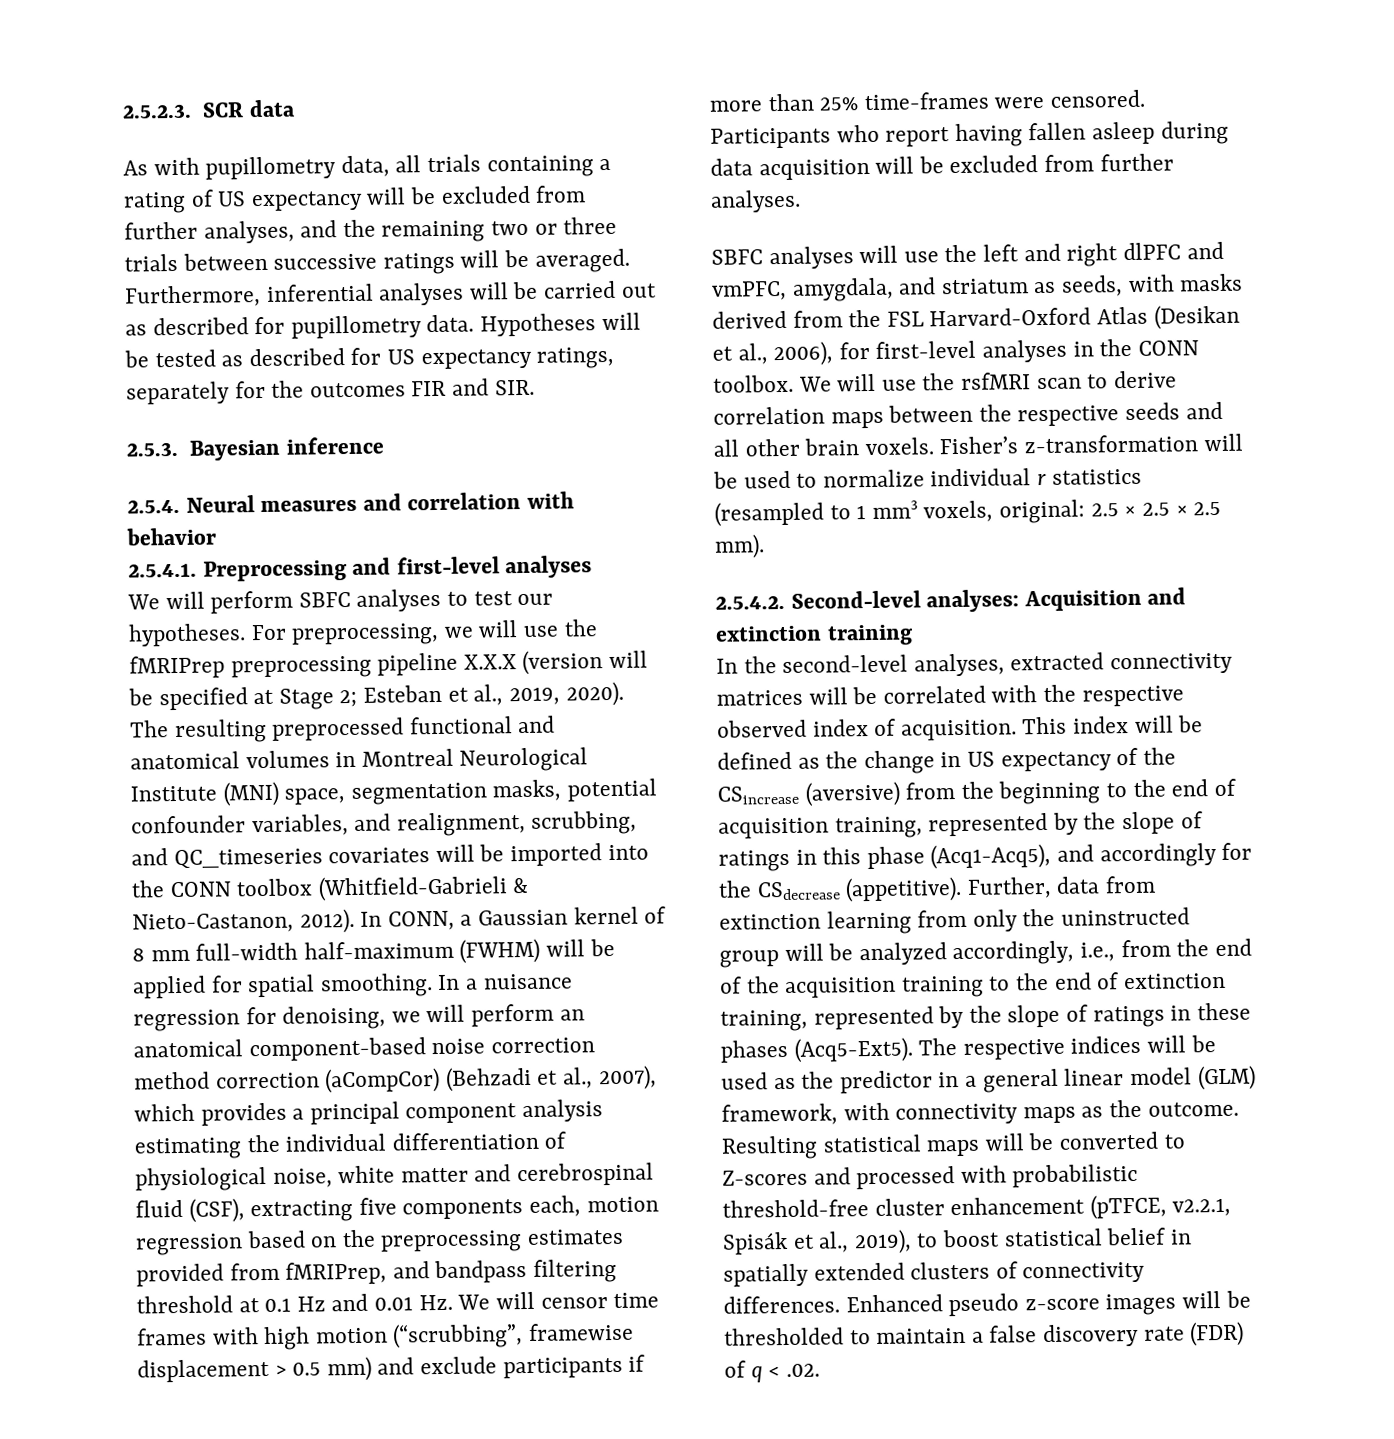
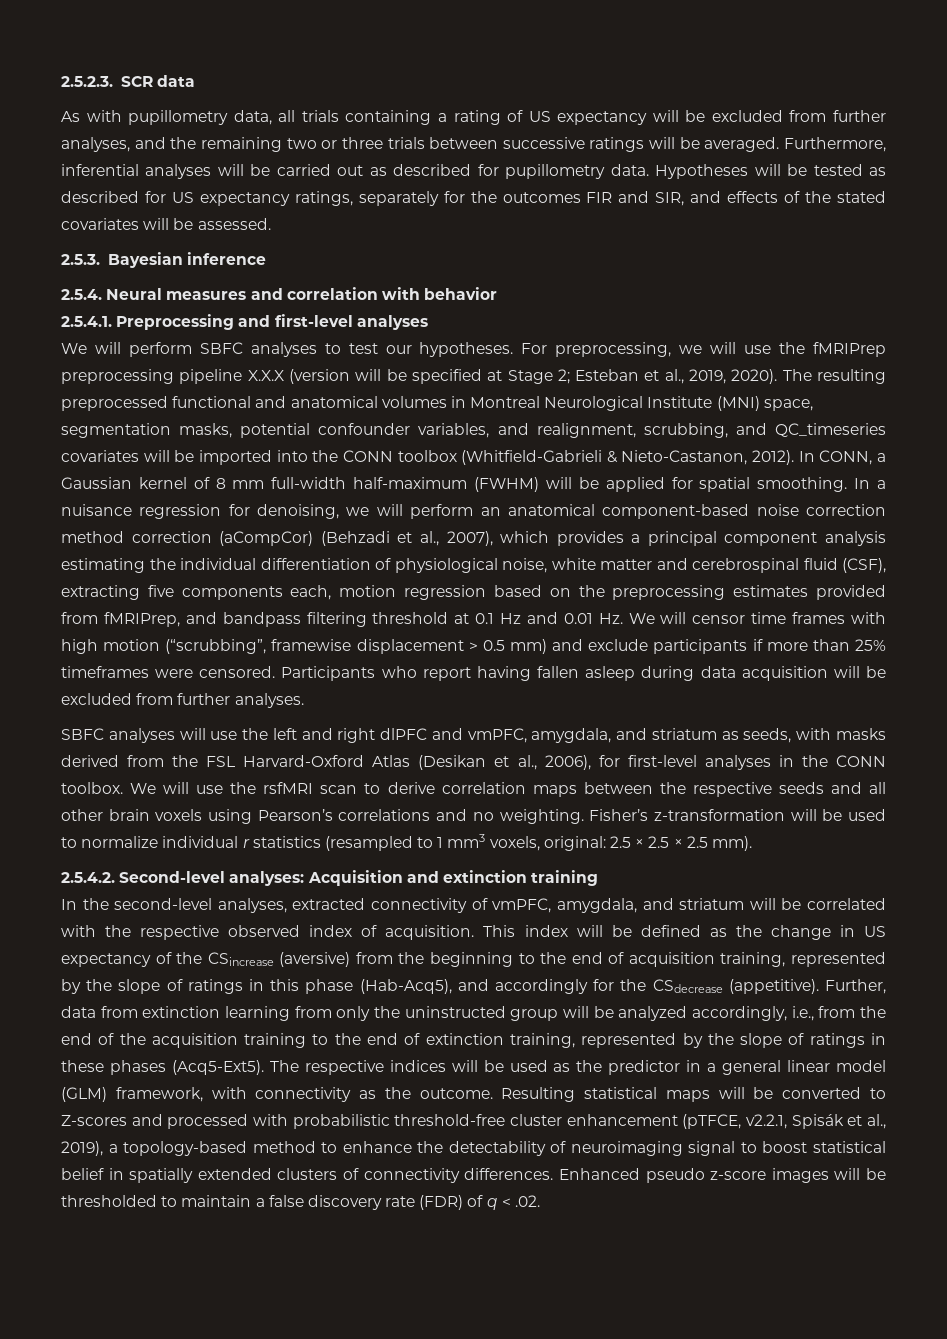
- Hypotheses will be tested as described for US expectancy ratings, separately for the outcomes FIR and SIR.
+ Hypotheses will be tested as described for US expectancy ratings, separately for the outcomes FIR and SIR, and effects of the stated covariates will be assessed.
- In a nuisance regression for denoising, we will perform an anatomical component-based noise correction method correction (aCompCor) (Behzadi et al., 2007), which provides a principal component analysis estimating the individual differentiation of physiological noise, white matter and cerebrospinal fluid (CSF), extracting five components each, motion regression based on the preprocessing estimates provided from fMRIPrep, and bandpass filtering threshold at 0.1 Hz and 0.01 Hz. We will censor time frames with high motion (“scrubbing”, framewise displacement > 0.5 mm) and exclude participants if more than 25% time-frames were censored.
+ In a nuisance regression for denoising, we will perform an anatomical component-based noise correction method correction (aCompCor) (Behzadi et al., 2007), which provides a principal component analysis estimating the individual differentiation of physiological noise, white matter and cerebrospinal fluid (CSF), extracting five components each, motion regression based on the preprocessing estimates provided from fMRIPrep, and bandpass filtering threshold at 0.1 Hz and 0.01 Hz. We will censor time frames with high motion (“scrubbing”, framewise displacement > 0.5 mm) and exclude participants if more than 25% timeframes were censored.
- We will use the rsfMRI scan to derive correlation maps between the respective seeds and all other brain voxels.
+ We will use the rsfMRI scan to derive correlation maps between the respective seeds and all other brain voxels using Pearson’s correlations and no weighting.
- In the second-level analyses, extracted connectivity matrices will be correlated with the respective observed index of acquisition.
+ In the second-level analyses, extracted connectivity of vmPFC, amygdala, and striatum will be correlated with the respective observed index of acquisition.
- This index will be defined as the change in US expectancy of the CSincrease (aversive) from the beginning to the end of acquisition training, represented by the slope of ratings in this phase (Acq1-Acq5), and accordingly for the CSdecrease (appetitive).
+ This index will be defined as the change in US expectancy of the CSincrease (aversive) from the beginning to the end of acquisition training, represented by the slope of ratings in this phase (Hab-Acq5), and accordingly for the CSdecrease (appetitive).
- The respective indices will be used as the predictor in a general linear model (GLM) framework, with connectivity maps as the outcome.
+ The respective indices will be used as the predictor in a general linear model (GLM) framework, with connectivity as the outcome.
- Resulting statistical maps will be converted to Z-scores and processed with probabilistic threshold-free cluster enhancement (pTFCE, v2.2.1, Spisák et al., 2019), to boost statistical belief in spatially extended clusters of connectivity differences.
+ Resulting statistical maps will be converted to Z-scores and processed with probabilistic threshold-free cluster enhancement (pTFCE, v2.2.1, Spisák et al., 2019), a topology-based method to enhance the detectability of neuroimaging signal to boost statistical belief in spatially extended clusters of connectivity differences.

